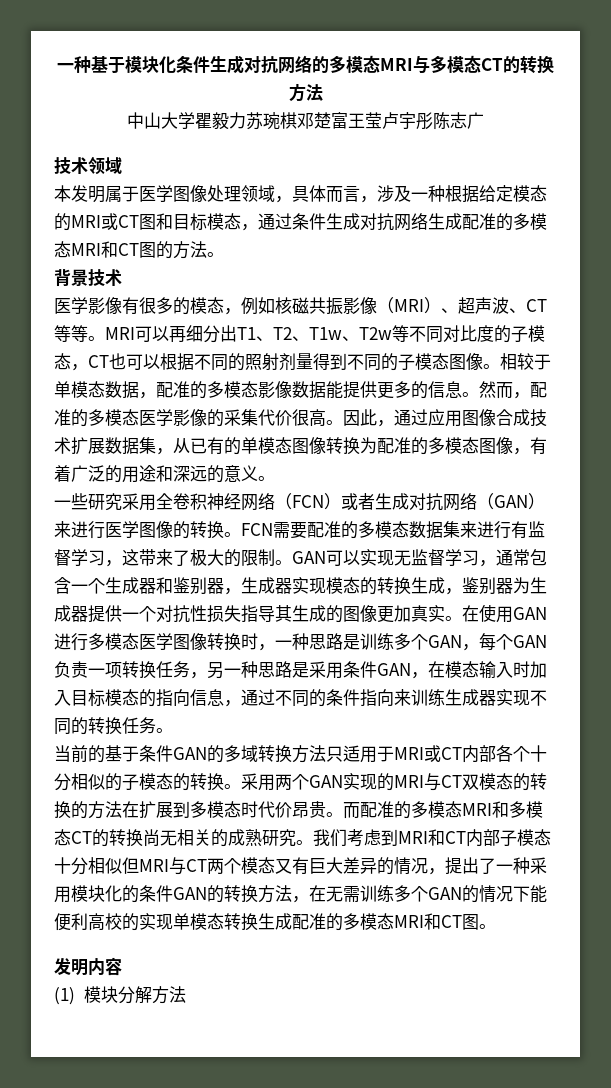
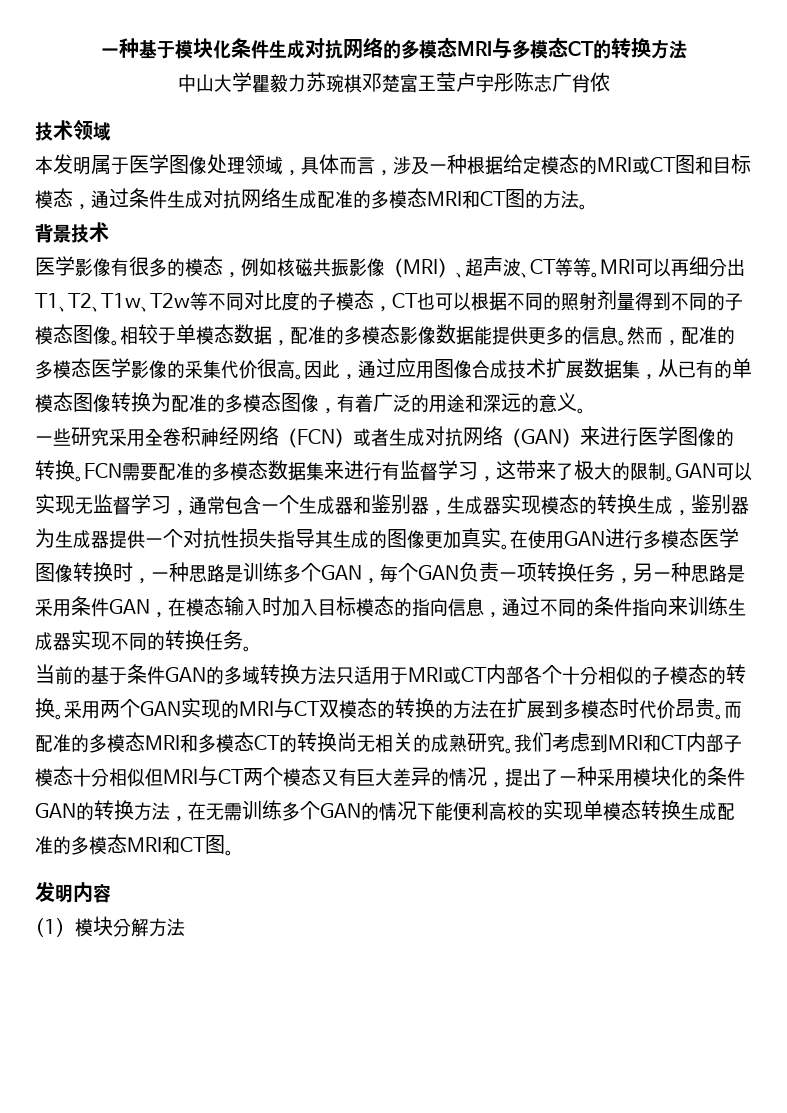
- 中山大学瞿毅力苏琬棋邓楚富王莹卢宇彤陈志广
+ 中山大学瞿毅力苏琬棋邓楚富王莹卢宇彤陈志广肖侬

